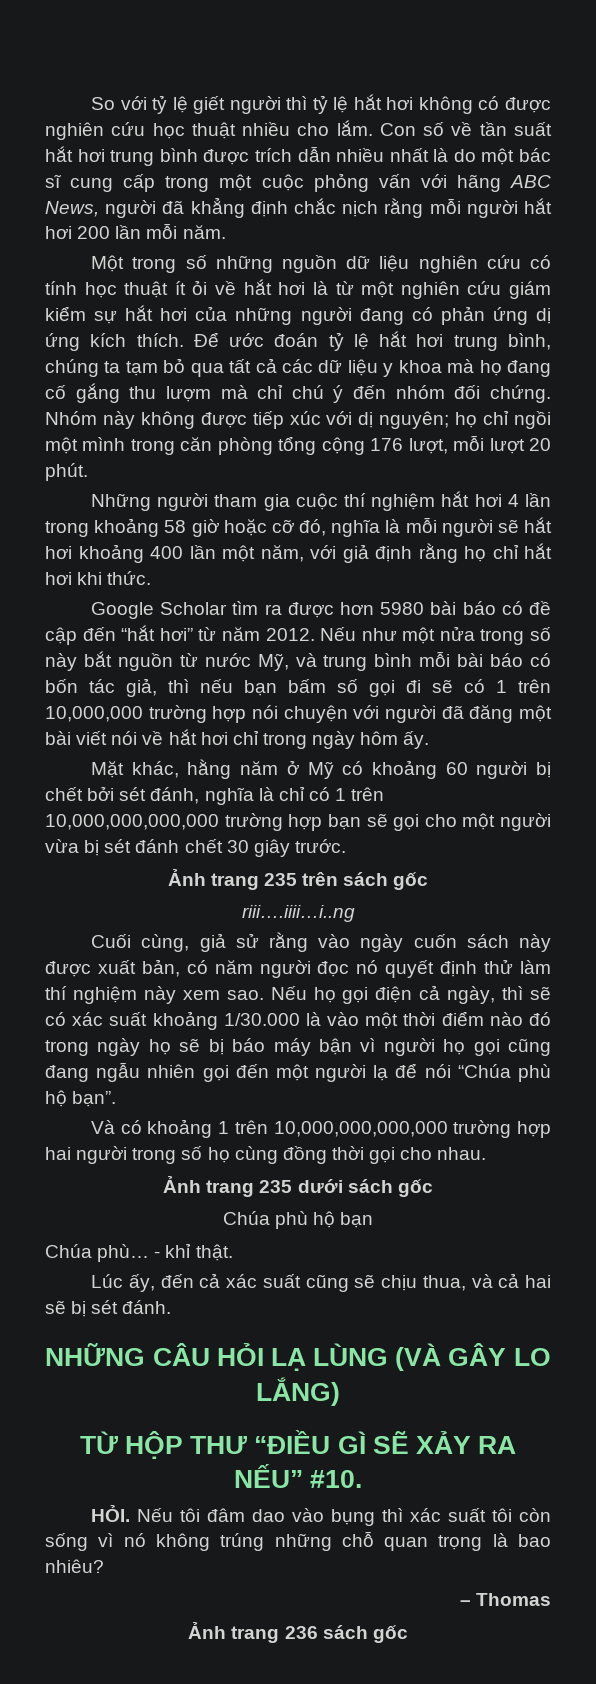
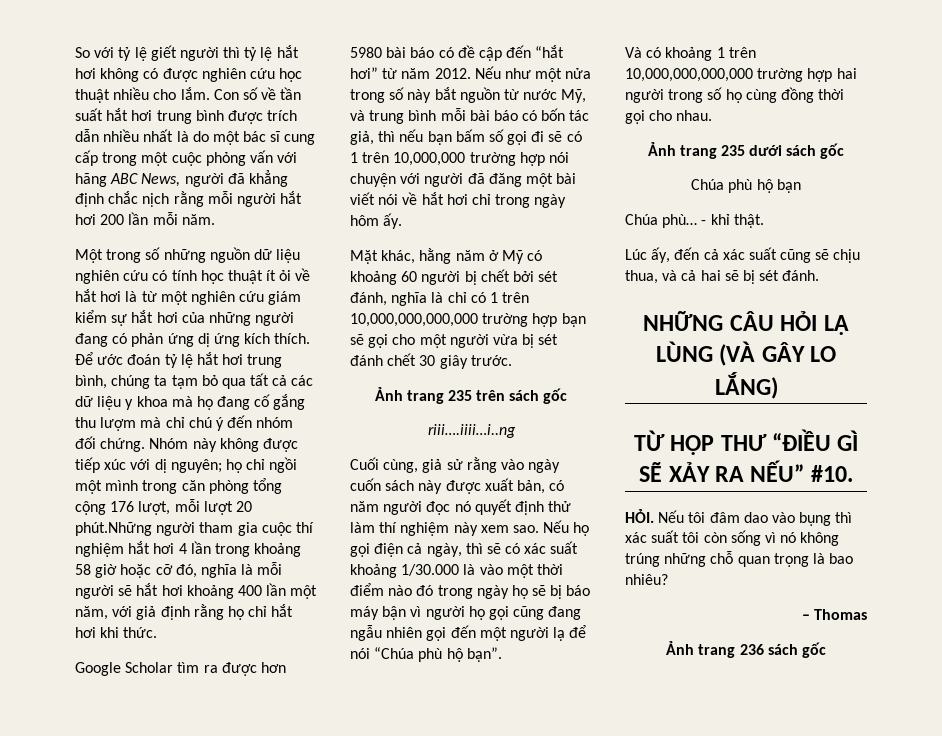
- họ chỉ ngồi một mình trong căn phòng tổng cộng 176 lượt, mỗi lượt 20 phút.
- Những người tham gia cuộc thí nghiệm hắt hơi 4 lần trong khoảng 58 giờ hoặc cỡ đó, nghĩa là mỗi người sẽ hắt hơi khoảng 400 lần một năm, với giả định rằng họ chỉ hắt hơi khi thức.
+ họ chỉ ngồi một mình trong căn phòng tổng cộng 176 lượt, mỗi lượt 20 phút.Những người tham gia cuộc thí nghiệm hắt hơi 4 lần trong khoảng 58 giờ hoặc cỡ đó, nghĩa là mỗi người sẽ hắt hơi khoảng 400 lần một năm, với giả định rằng họ chỉ hắt hơi khi thức.

